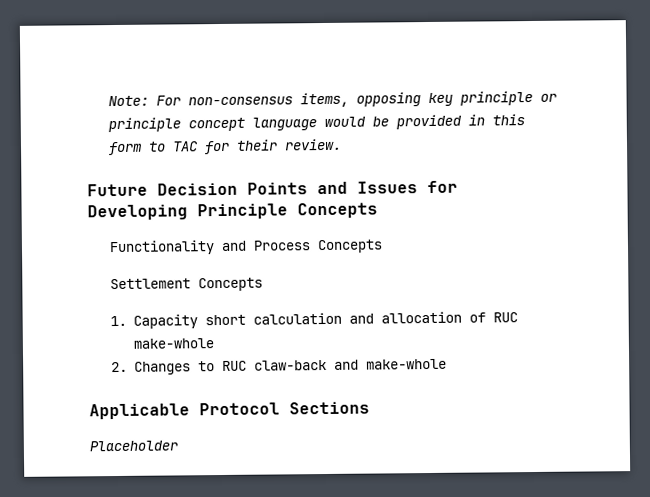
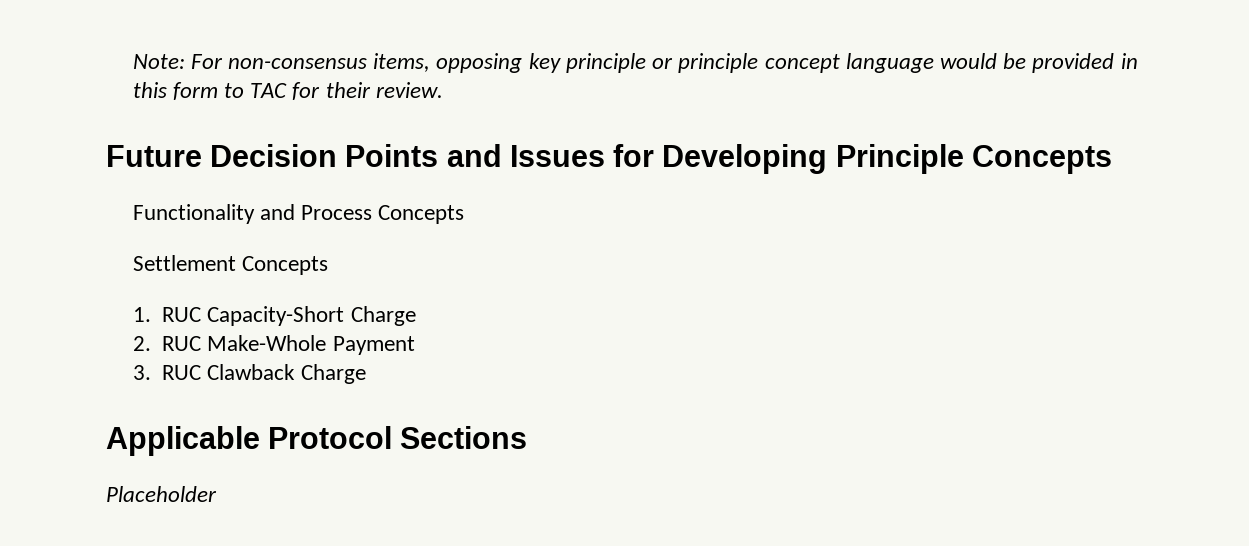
- 1. Capacity short calculation and allocation of RUC make-whole
- 2. Changes to RUC claw-back and make-whole
+ 1. RUC Capacity-Short Charge
+ 2. RUC Make-Whole Payment
+ 3. RUC Clawback Charge

